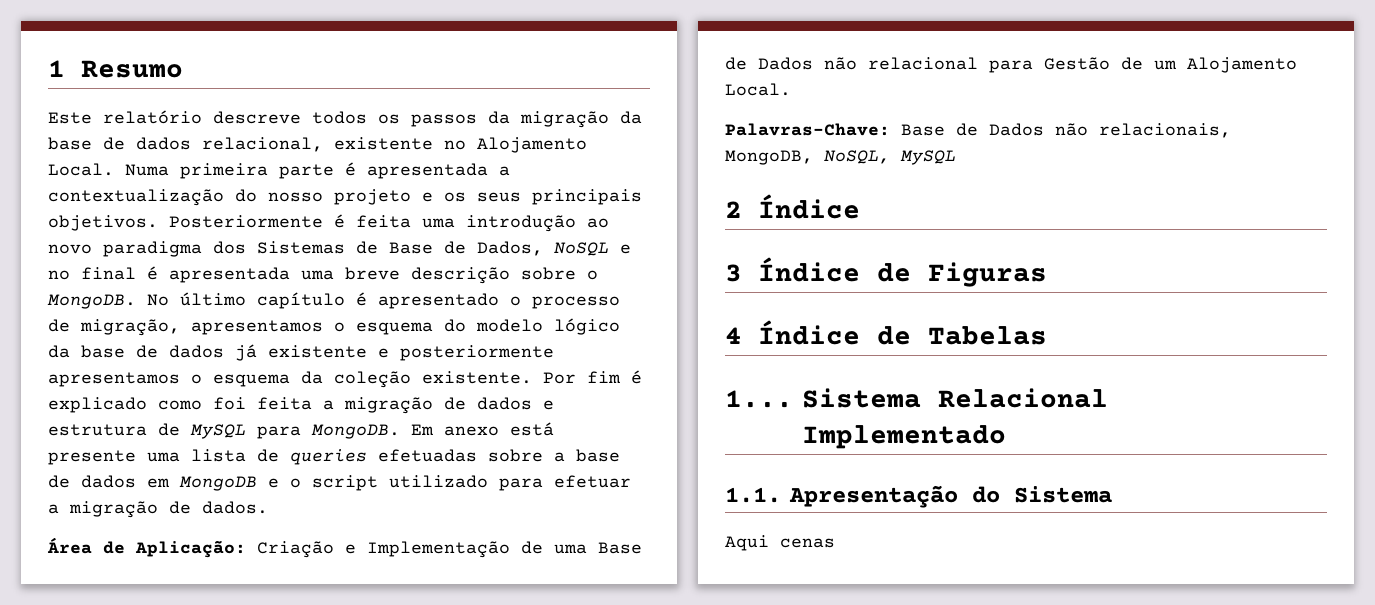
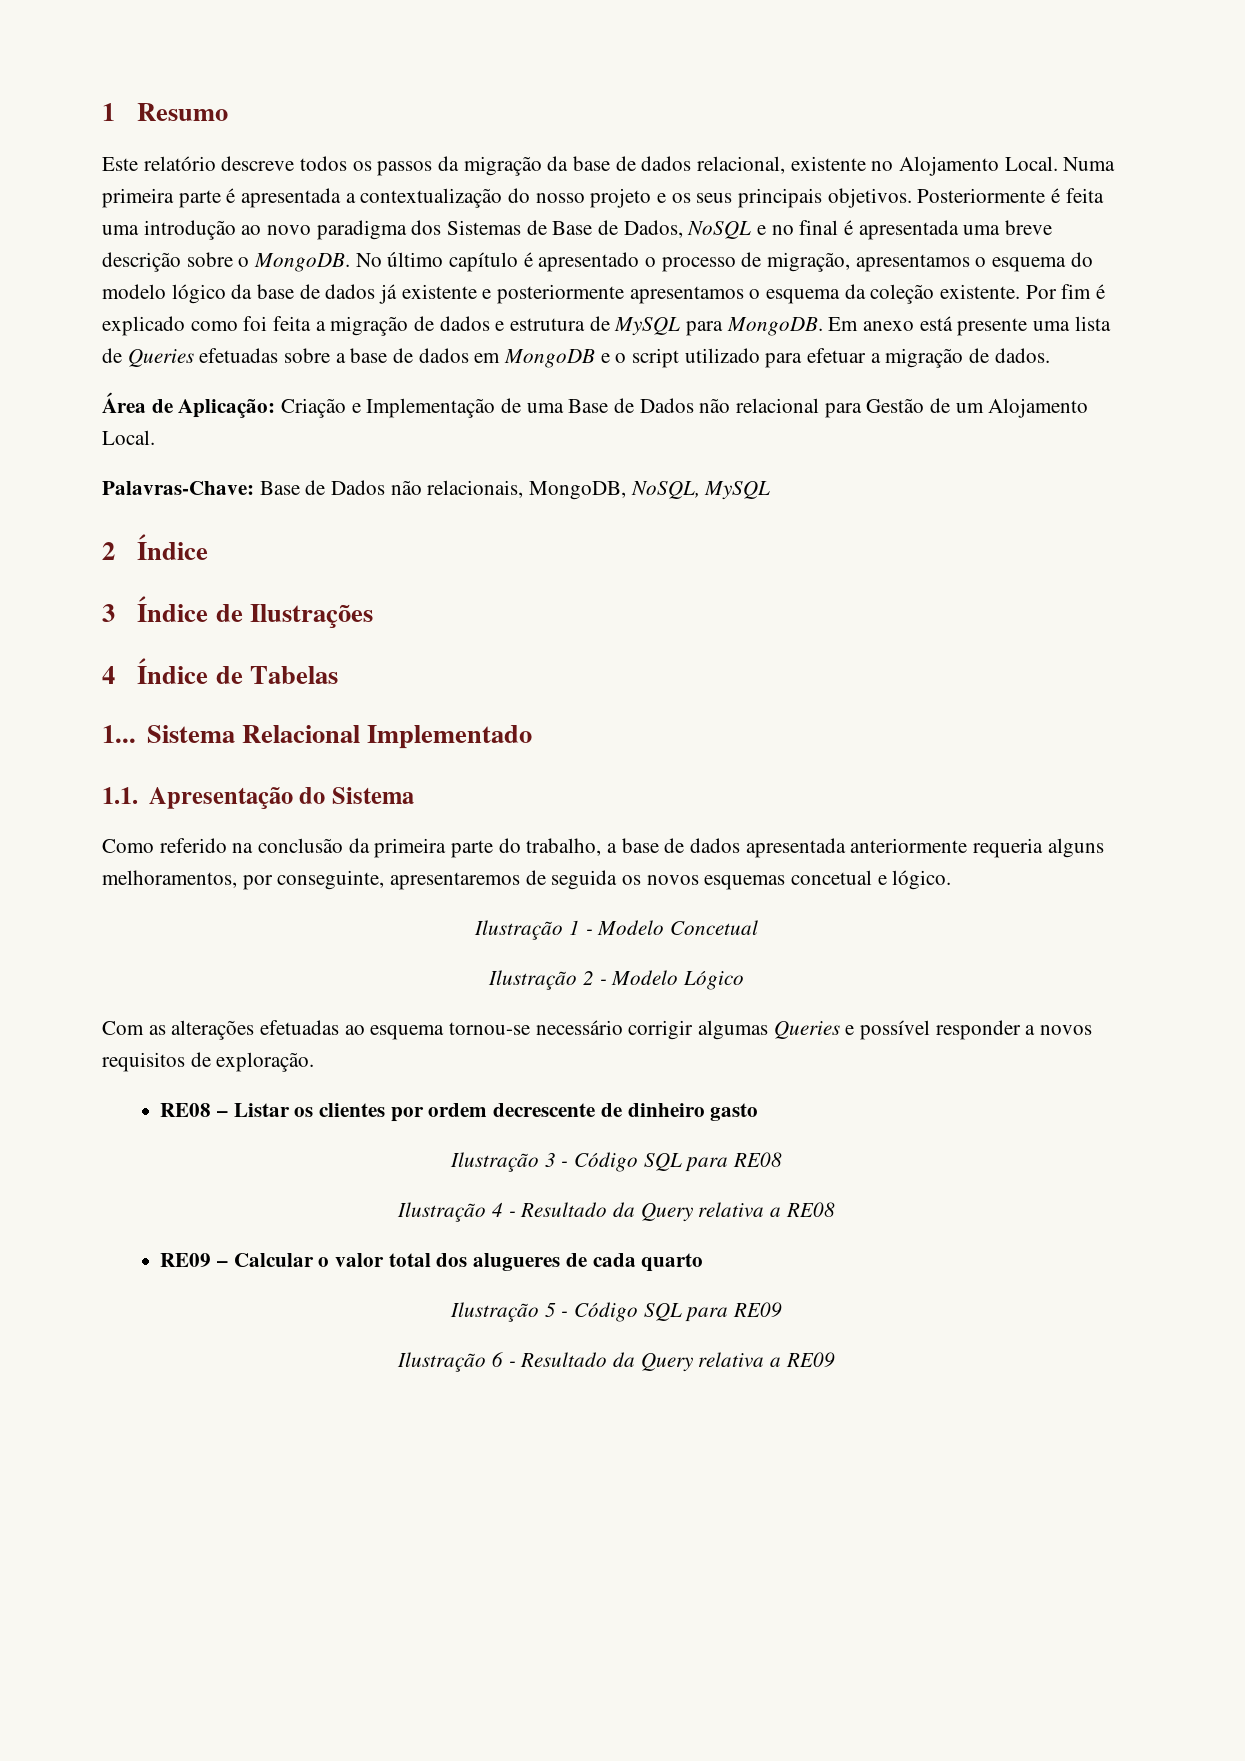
- Em anexo está presente uma lista de queries efetuadas sobre a base de dados em MongoDB e o script utilizado para efetuar a migração de dados.
+ Em anexo está presente uma lista de Queries efetuadas sobre a base de dados em MongoDB e o script utilizado para efetuar a migração de dados.
- 3 Índice de Figuras
+ 3 Índice de Ilustrações
- Aqui cenas
+ Como referido na conclusão da primeira parte do trabalho, a base de dados apresentada anteriormente requeria alguns melhoramentos, por conseguinte, apresentaremos de seguida os novos esquemas concetual e lógico.
+ Ilustração 1 - Modelo Concetual
+ Ilustração 2 - Modelo Lógico
+ Com as alterações efetuadas ao esquema tornou-se necessário corrigir algumas Queries e possível responder a novos requisitos de exploração.
+ RE08 – Listar os clientes por ordem decrescente de dinheiro gasto
+ Ilustração 3 - Código SQL para RE08
+ Ilustração 4 - Resultado da Query relativa a RE08
+ RE09 – Calcular o valor total dos alugueres de cada quarto
+ Ilustração 5 - Código SQL para RE09
+ Ilustração 6 - Resultado da Query relativa a RE09

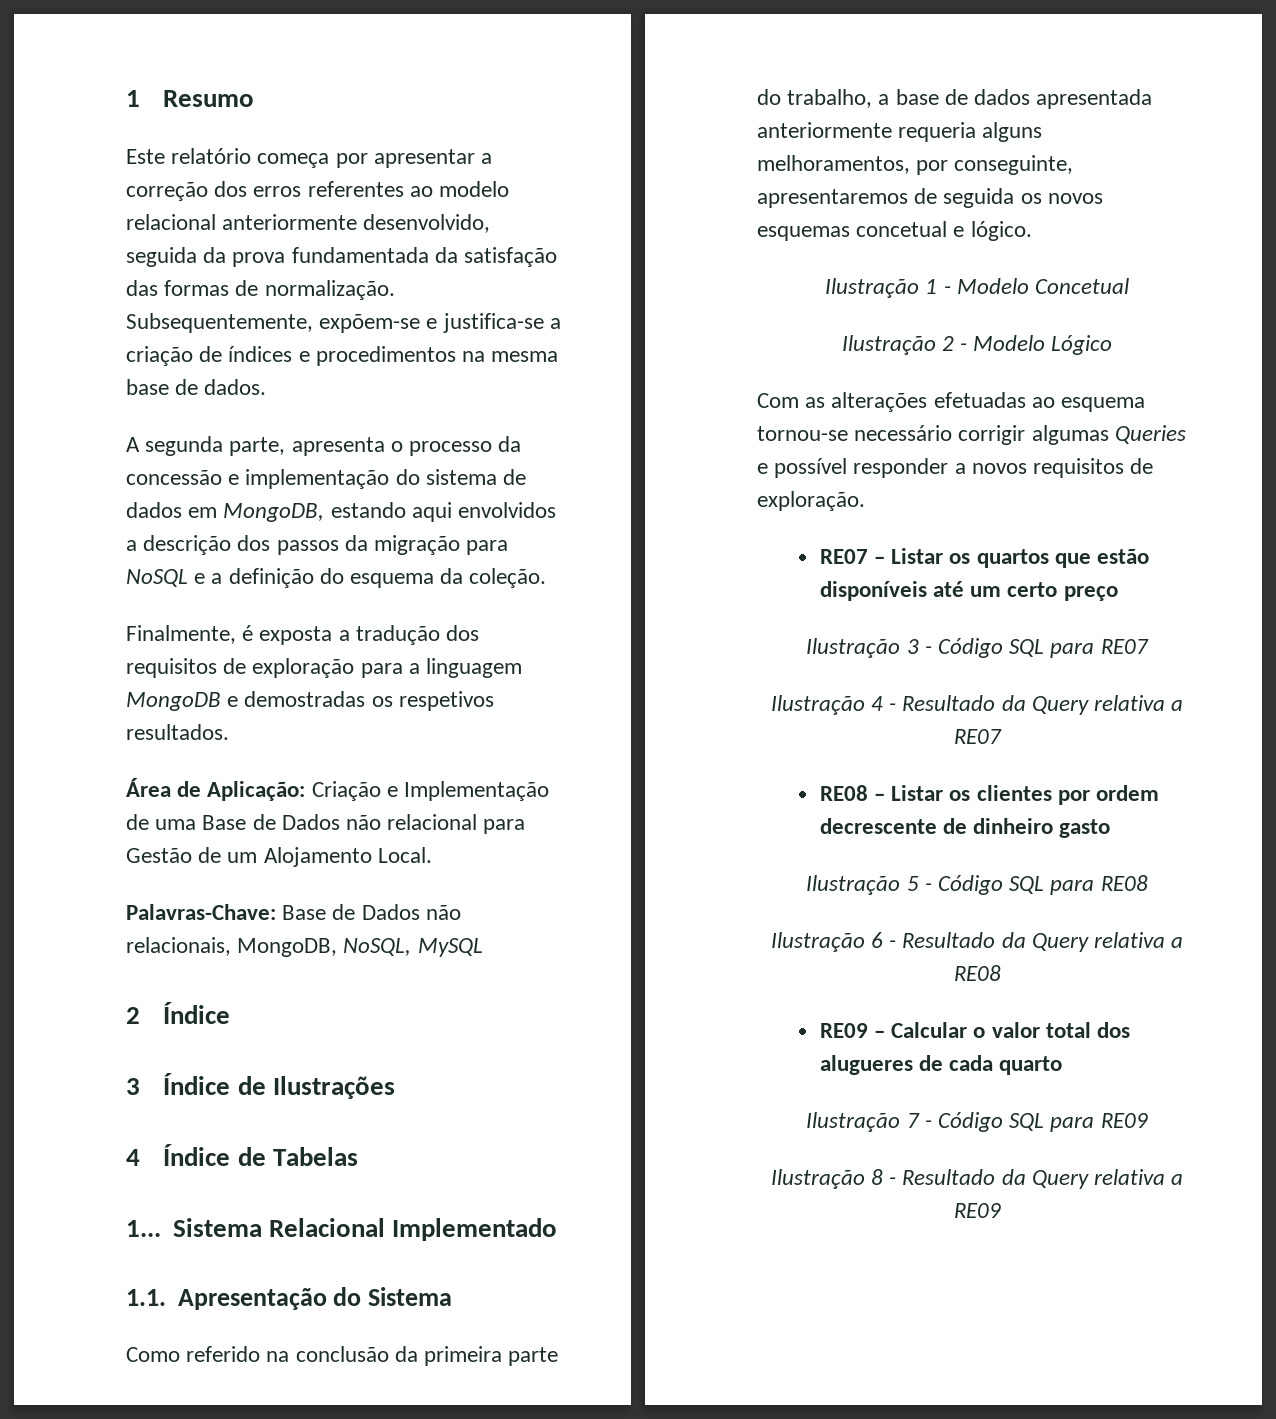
- Este relatório descreve todos os passos da migração da base de dados relacional, existente no Alojamento Local. Numa primeira parte é apresentada a contextualização do nosso projeto e os seus principais objetivos. Posteriormente é feita uma introdução ao novo paradigma dos Sistemas de Base de Dados, NoSQL e no final é apresentada uma breve descrição sobre o MongoDB. No último capítulo é apresentado o processo de migração, apresentamos o esquema do modelo lógico da base de dados já existente e posteriormente apresentamos o esquema da coleção existente. Por fim é explicado como foi feita a migração de dados e estrutura de MySQL para MongoDB. Em anexo está presente uma lista de Queries efetuadas sobre a base de dados em MongoDB e o script utilizado para efetuar a migração de dados.
+ Este relatório começa por apresentar a correção dos erros referentes ao modelo relacional anteriormente desenvolvido, seguida da prova fundamentada da satisfação das formas de normalização. Subsequentemente, expõem-se e justifica-se a criação de índices e procedimentos na mesma base de dados.
+ A segunda parte, apresenta o processo da concessão e implementação do sistema de dados em MongoDB, estando aqui envolvidos a descrição dos passos da migração para NoSQL e a definição do esquema da coleção.
+ Finalmente, é exposta a tradução dos requisitos de exploração para a linguagem MongoDB e demostradas os respetivos resultados.
+ RE07 – Listar os quartos que estão disponíveis até um certo preço
+ Ilustração 3 - Código SQL para RE07
+ Ilustração 4 - Resultado da Query relativa a RE07
- Ilustração 3 - Código SQL para RE08
+ Ilustração 5 - Código SQL para RE08
- Ilustração 4 - Resultado da Query relativa a RE08
+ Ilustração 6 - Resultado da Query relativa a RE08
- Ilustração 5 - Código SQL para RE09
+ Ilustração 7 - Código SQL para RE09
- Ilustração 6 - Resultado da Query relativa a RE09
+ Ilustração 8 - Resultado da Query relativa a RE09

